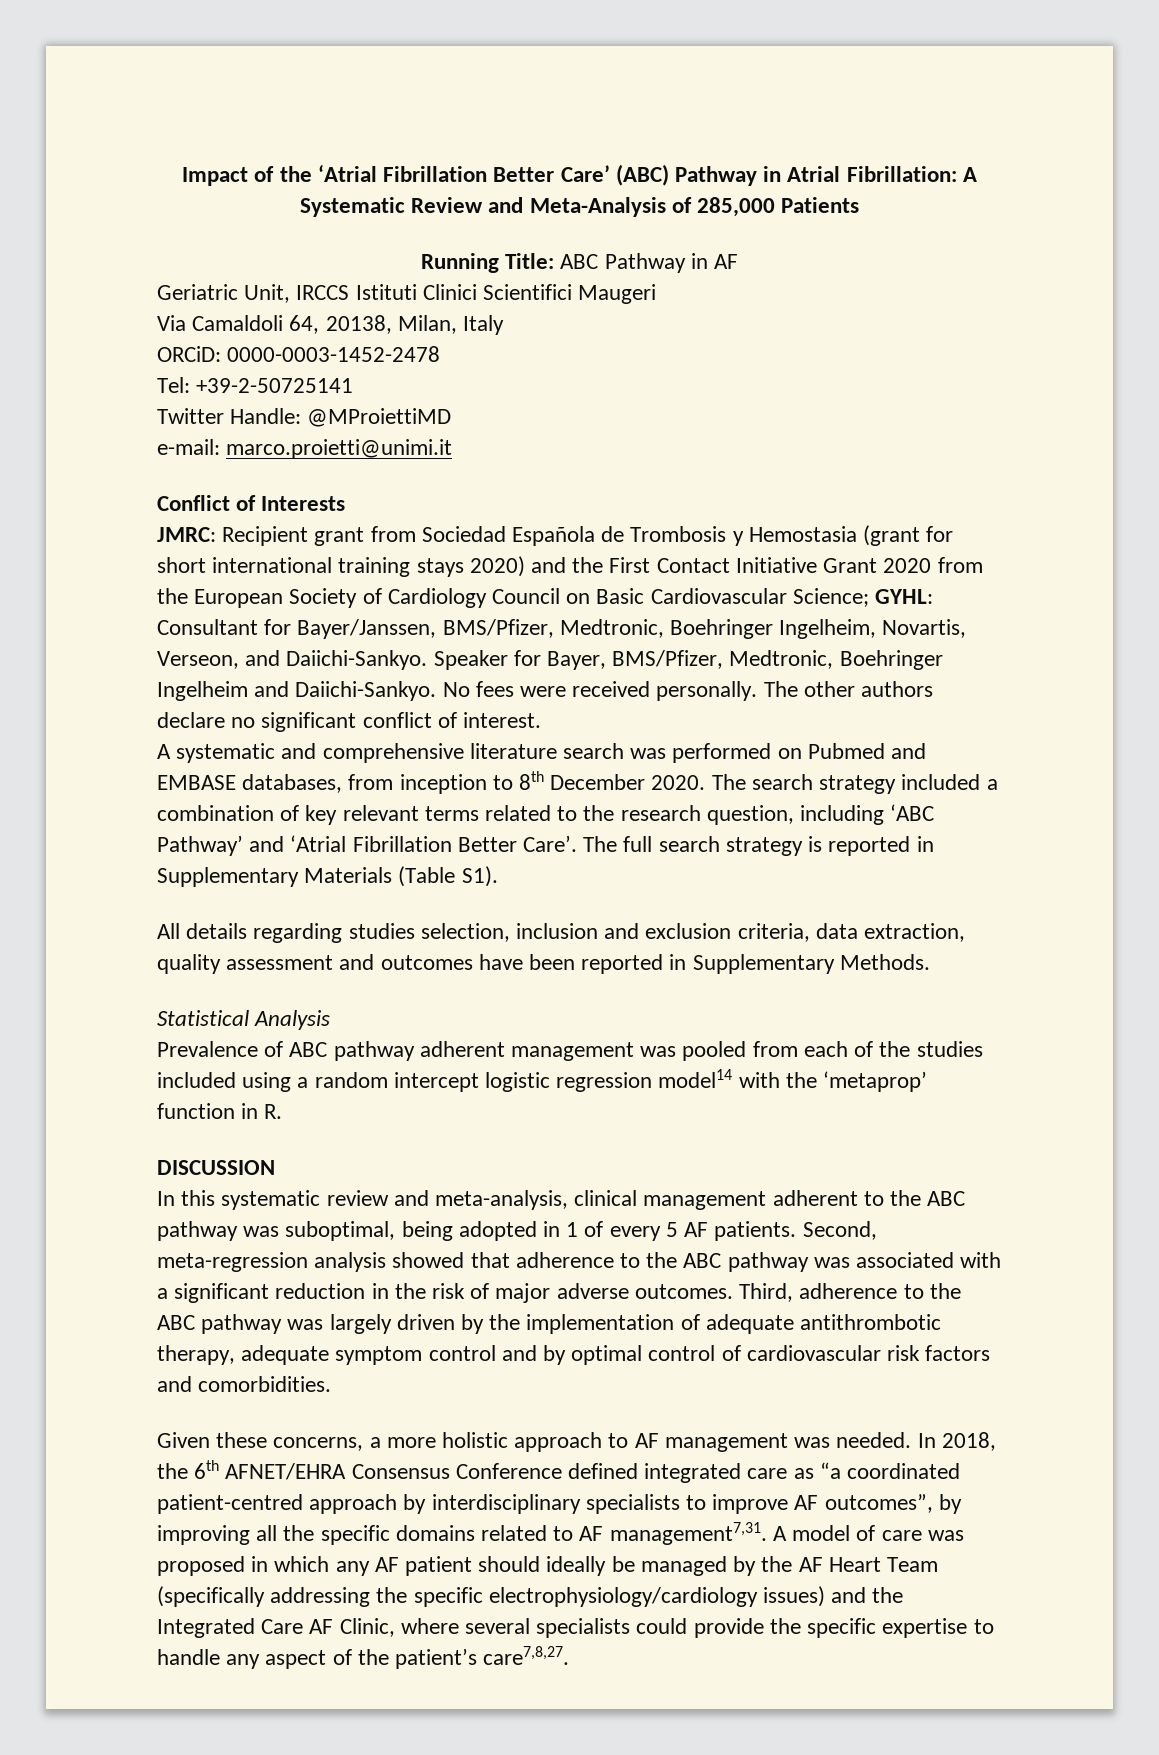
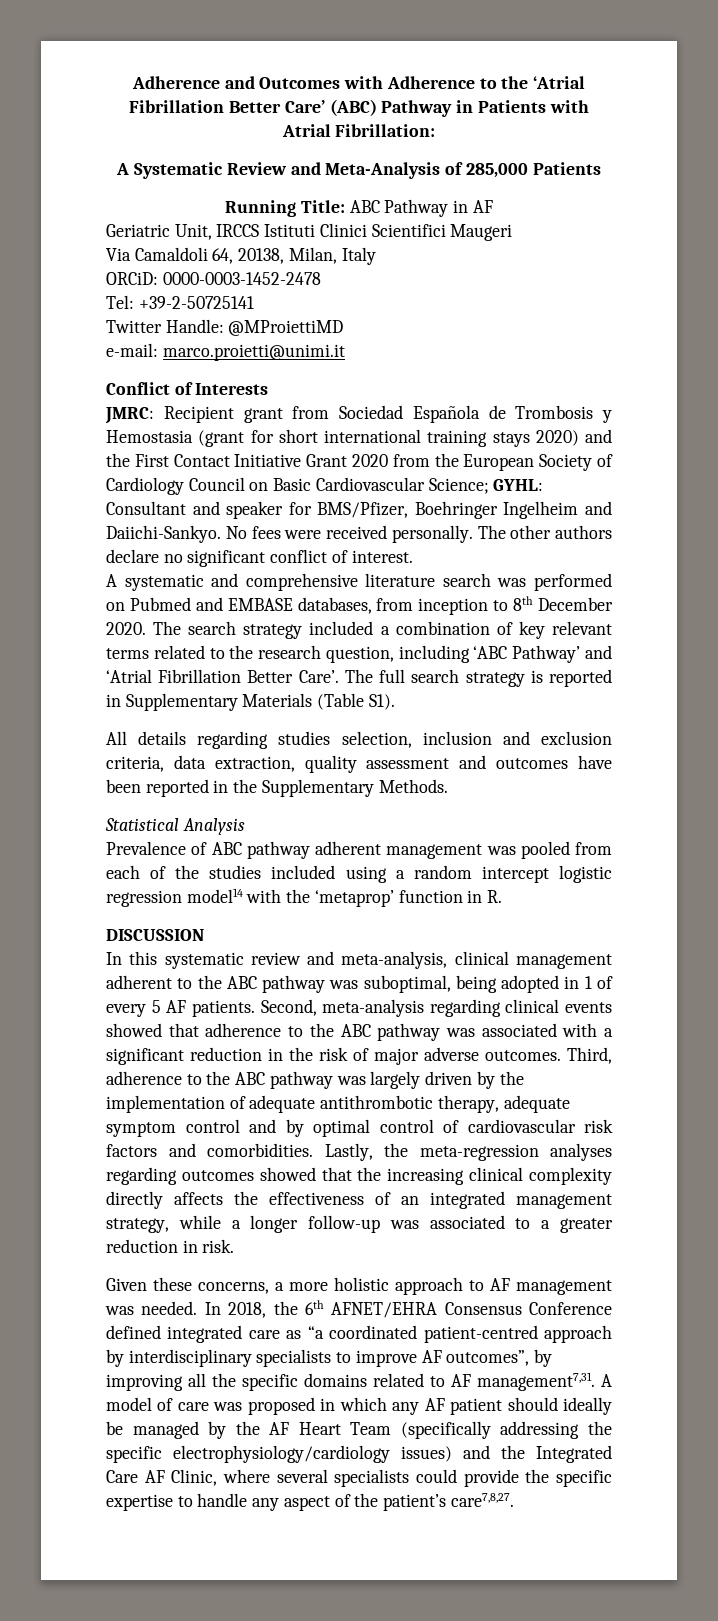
- Impact of the ‘Atrial Fibrillation Better Care’ (ABC) Pathway in Atrial Fibrillation: A Systematic Review and Meta-Analysis of 285,000 Patients
+ Adherence and Outcomes with Adherence to the ‘Atrial Fibrillation Better Care’ (ABC) Pathway in Patients with Atrial Fibrillation:
+ A Systematic Review and Meta-Analysis of 285,000 Patients
- JMRC: Recipient grant from Sociedad Española de Trombosis y Hemostasia (grant for short international training stays 2020) and the First Contact Initiative Grant 2020 from the European Society of Cardiology Council on Basic Cardiovascular Science; GYHL: Consultant for Bayer/Janssen, BMS/Pfizer, Medtronic, Boehringer Ingelheim, Novartis, Verseon, and Daiichi-Sankyo. Speaker for Bayer, BMS/Pfizer, Medtronic, Boehringer Ingelheim and Daiichi-Sankyo.
+ JMRC: Recipient grant from Sociedad Española de Trombosis y Hemostasia (grant for short international training stays 2020) and the First Contact Initiative Grant 2020 from the European Society of Cardiology Council on Basic Cardiovascular Science; GYHL: Consultant and speaker for BMS/Pfizer, Boehringer Ingelheim and Daiichi-Sankyo.
- All details regarding studies selection, inclusion and exclusion criteria, data extraction, quality assessment and outcomes have been reported in Supplementary Methods.
+ All details regarding studies selection, inclusion and exclusion criteria, data extraction, quality assessment and outcomes have been reported in the Supplementary Methods.
- Second, meta-regression analysis showed that adherence to the ABC pathway was associated with a significant reduction in the risk of major adverse outcomes.
+ Second, meta-analysis regarding clinical events showed that adherence to the ABC pathway was associated with a significant reduction in the risk of major adverse outcomes.
+ Lastly, the meta-regression analyses regarding outcomes showed that the increasing clinical complexity directly affects the effectiveness of an integrated management strategy, while a longer follow-up was associated to a greater reduction in risk.

